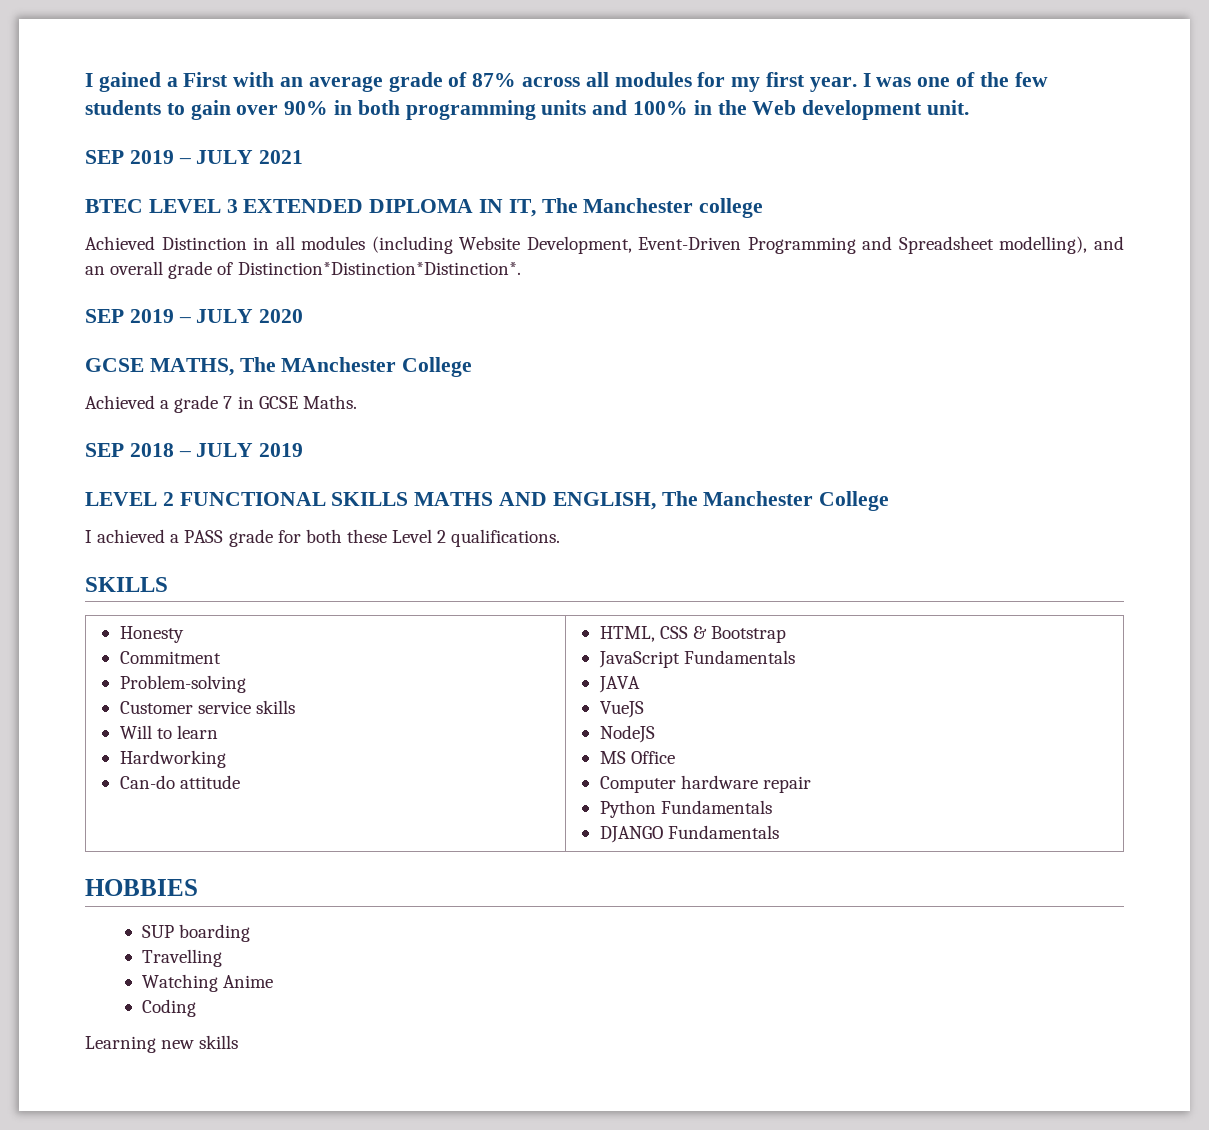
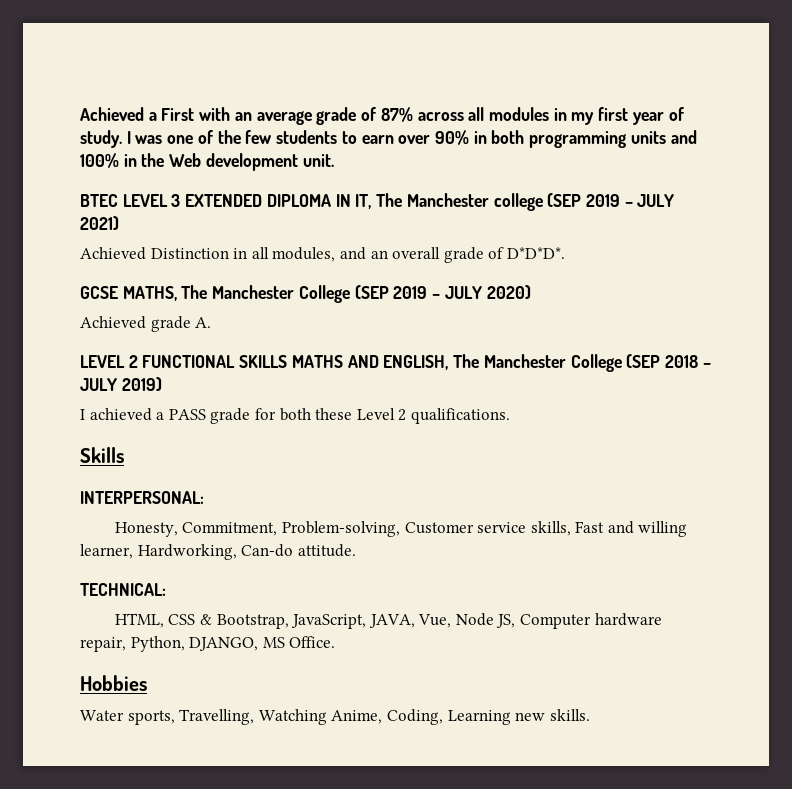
- I gained a First with an average grade of 87% across all modules for my first year.
+ Achieved a First with an average grade of 87% across all modules in my first year of study.
- I was one of the few students to gain over 90% in both programming units and 100% in the Web development unit.
+ I was one of the few students to earn over 90% in both programming units and 100% in the Web development unit.
- SEP 2019 – JULY 2021
- BTEC LEVEL 3 EXTENDED DIPLOMA IN IT, The Manchester college
+ BTEC LEVEL 3 EXTENDED DIPLOMA IN IT, The Manchester college (SEP 2019 – JULY 2021)
- Achieved Distinction in all modules (including Website Development, Event-Driven Programming and Spreadsheet modelling), and an overall grade of Distinction*Distinction*Distinction*.
- SEP 2019 – JULY 2020
+ Achieved Distinction in all modules, and an overall grade of D*D*D*.
- GCSE MATHS, The MAnchester College
- Achieved a grade 7 in GCSE Maths.
- SEP 2018 – JULY 2019
+ GCSE MATHS, The Manchester College (SEP 2019 – JULY 2020)
+ Achieved grade A.
- LEVEL 2 FUNCTIONAL SKILLS MATHS AND ENGLISH, The Manchester College
+ LEVEL 2 FUNCTIONAL SKILLS MATHS AND ENGLISH, The Manchester College (SEP 2018 – JULY 2019)
  I achieved a PASS grade for both these Level 2 qualifications.
- SKILLS
- Honesty
- Commitment
- Problem-solving
- Customer service skills
- Will to learn
- Hardworking
- Can-do attitude | HTML, CSS & Bootstrap
- JavaScript Fundamentals
- JAVA
- VueJS
- NodeJS
- MS Office
- Computer hardware repair
- Python Fundamentals
- DJANGO Fundamentals
- HOBBIES
- SUP boarding
- Travelling
- Watching Anime
- Coding
- Learning new skills
+ Skills
+ INTERPERSONAL:
+ Honesty, Commitment, Problem-solving, Customer service skills, Fast and willing learner, Hardworking, Can-do attitude.
+ TECHNICAL:
+ HTML, CSS & Bootstrap, JavaScript, JAVA, Vue, Node JS, Computer hardware repair, Python, DJANGO, MS Office.
+ Hobbies
+ Water sports, Travelling, Watching Anime, Coding, Learning new skills.

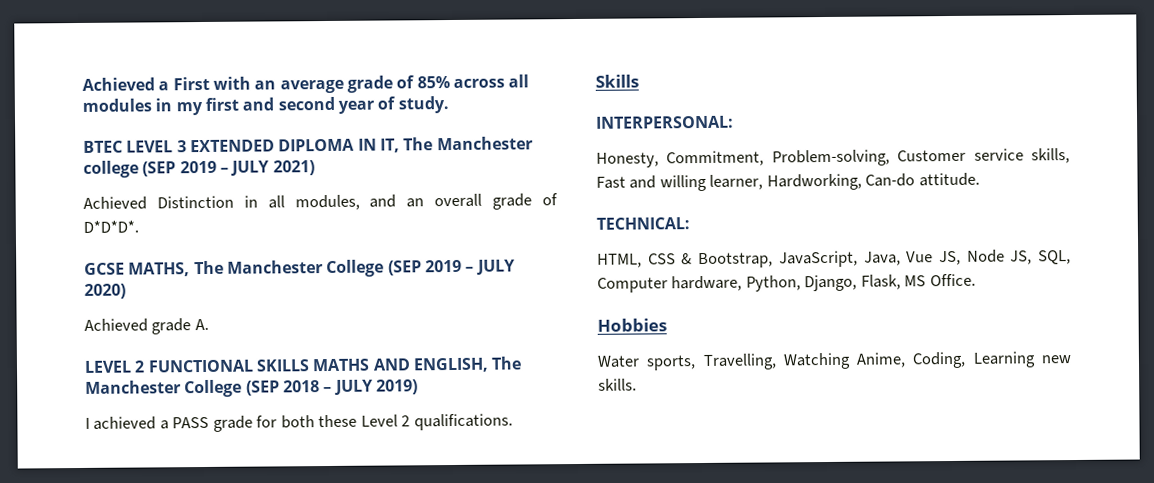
- Achieved a First with an average grade of 87% across all modules in my first year of study. I was one of the few students to earn over 90% in both programming units and 100% in the Web development unit.
+ Achieved a First with an average grade of 85% across all modules in my first and second year of study.
- HTML, CSS & Bootstrap, JavaScript, JAVA, Vue, Node JS, Computer hardware repair, Python, DJANGO, MS Office.
+ HTML, CSS & Bootstrap, JavaScript, Java, Vue JS, Node JS, SQL, Computer hardware, Python, Django, Flask, MS Office.

